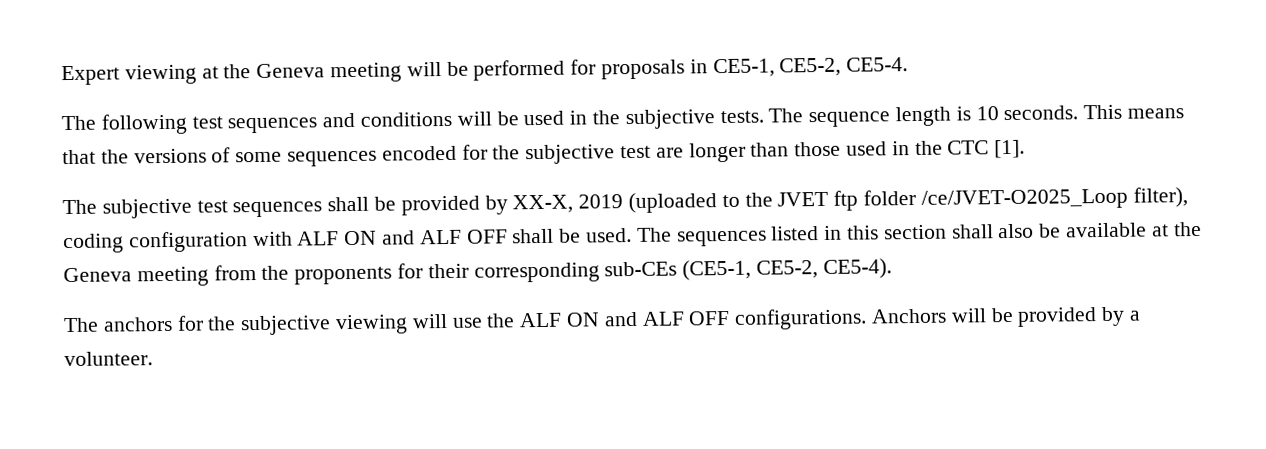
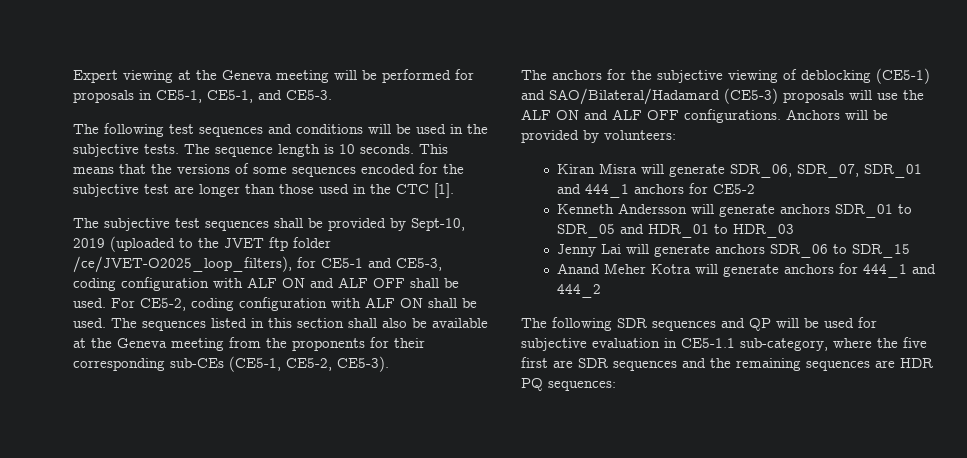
- Expert viewing at the Geneva meeting will be performed for proposals in CE5-1, CE5-2, CE5-4.
+ Expert viewing at the Geneva meeting will be performed for proposals in CE5-1, CE5-1, and CE5-3.
- The subjective test sequences shall be provided by XX-X, 2019 (uploaded to the JVET ftp folder /ce/JVET-O2025_Loop filter), coding configuration with ALF ON and ALF OFF shall be used.
+ The subjective test sequences shall be provided by Sept-10, 2019 (uploaded to the JVET ftp folder /ce/JVET-O2025_loop_filters), for CE5-1 and CE5-3, coding configuration with ALF ON and ALF OFF shall be used.
+ For CE5-2, coding configuration with ALF ON shall be used.
- The sequences listed in this section shall also be available at the Geneva meeting from the proponents for their corresponding sub-CEs (CE5-1, CE5-2, CE5-4).
+ The sequences listed in this section shall also be available at the Geneva meeting from the proponents for their corresponding sub-CEs (CE5-1, CE5-2, CE5-3).
- The anchors for the subjective viewing will use the ALF ON and ALF OFF configurations.
+ The anchors for the subjective viewing of deblocking (CE5-1) and SAO/Bilateral/Hadamard (CE5-3) proposals will use the ALF ON and ALF OFF configurations.
- Anchors will be provided by a volunteer.
+ Anchors will be provided by volunteers:
+ Kiran Misra will generate SDR_06, SDR_07, SDR_01 and 444_1 anchors for CE5-2
+ Kenneth Andersson will generate anchors SDR_01 to SDR_05 and HDR_01 to HDR_03
+ Jenny Lai will generate anchors SDR_06 to SDR_15
+ Anand Meher Kotra will generate anchors for 444_1 and 444_2
+ The following SDR sequences and QP will be used for subjective evaluation in CE5-1.1 sub-category, where the five first are SDR sequences and the remaining sequences are HDR PQ sequences:

